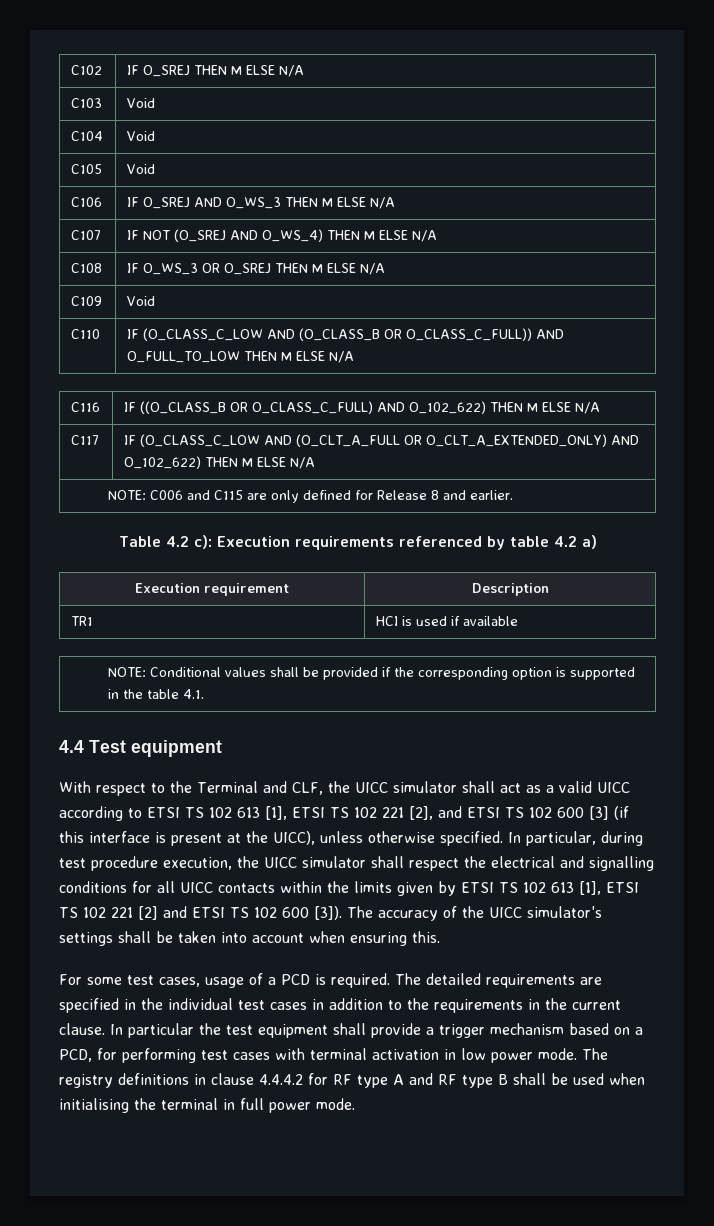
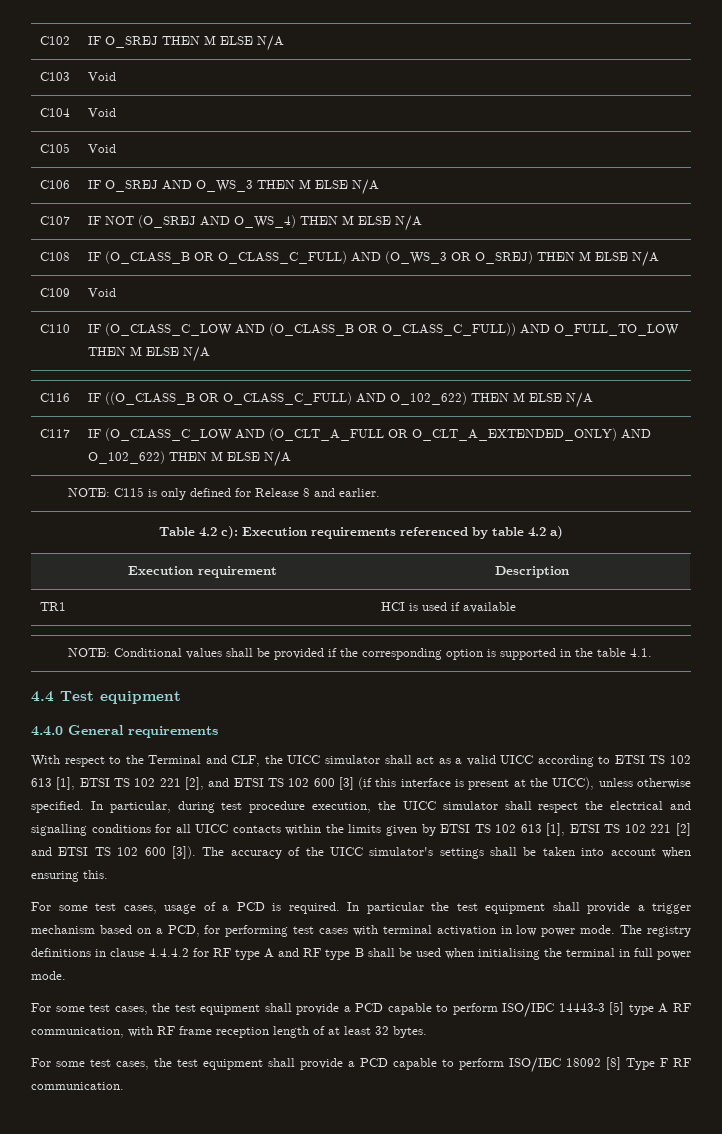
- C108 | IF O_WS_3 OR O_SREJ THEN M ELSE N/A
+ C108 | IF (O_CLASS_B OR O_CLASS_C_FULL) AND (O_WS_3 OR O_SREJ) THEN M ELSE N/A
- NOTE: C006 and C115 are only defined for Release 8 and earlier.
+ NOTE: C115 is only defined for Release 8 and earlier.
+ 4.4.0 General requirements
- The detailed requirements are specified in the individual test cases in addition to the requirements in the current clause.
+ For some test cases, the test equipment shall provide a PCD capable to perform ISO/IEC 14443-3 [5] type A RF communication, with RF frame reception length of at least 32 bytes.
+ For some test cases, the test equipment shall provide a PCD capable to perform ISO/IEC 18092 [8] Type F RF communication.

